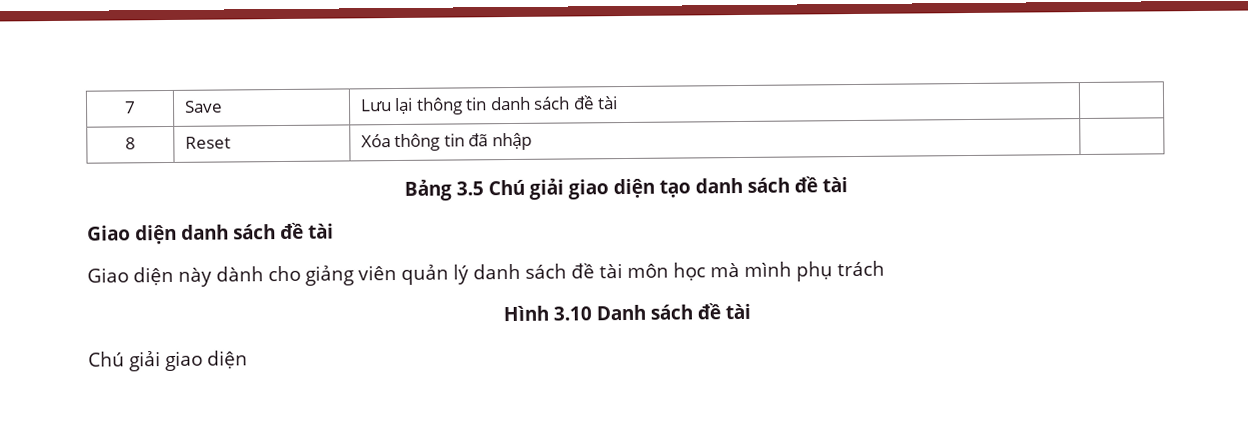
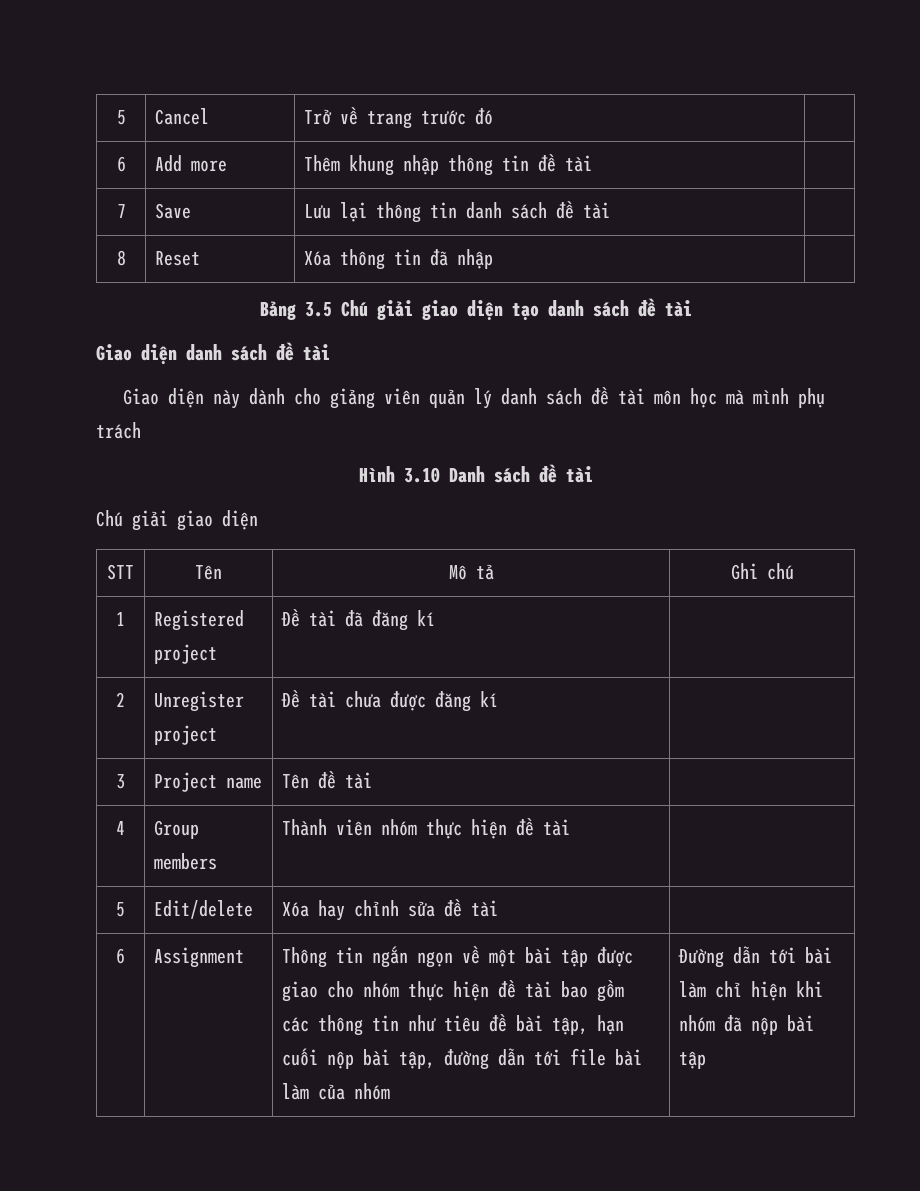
+ 5 | Cancel | Trở về trang trước đó |
+ 6 | Add more | Thêm khung nhập thông tin đề tài |
+ STT | Tên | Mô tả | Ghi chú
+ 1 | Registered project | Đề tài đã đăng kí |
+ 2 | Unregister project | Đề tài chưa được đăng kí |
+ 3 | Project name | Tên đề tài |
+ 4 | Group members | Thành viên nhóm thực hiện đề tài |
+ 5 | Edit/delete | Xóa hay chỉnh sửa đề tài |
+ 6 | Assignment | Thông tin ngắn ngọn về một bài tập được giao cho nhóm thực hiện đề tài bao gồm các thông tin như tiêu đề bài tập, hạn cuối nộp bài tập, đường dẫn tới file bài làm của nhóm | Đường dẫn tới bài làm chỉ hiện khi nhóm đã nộp bài tập

